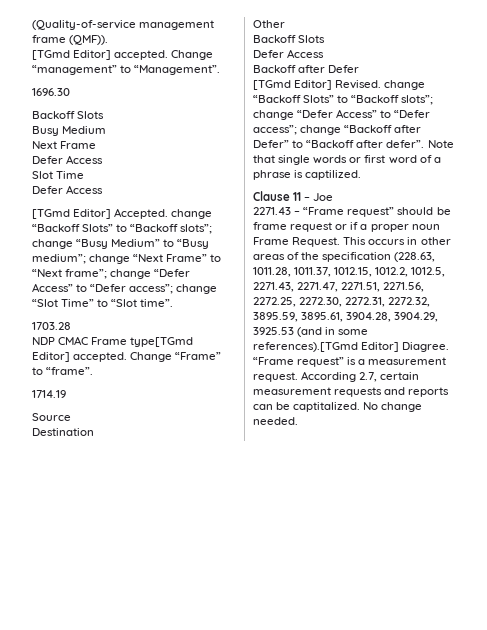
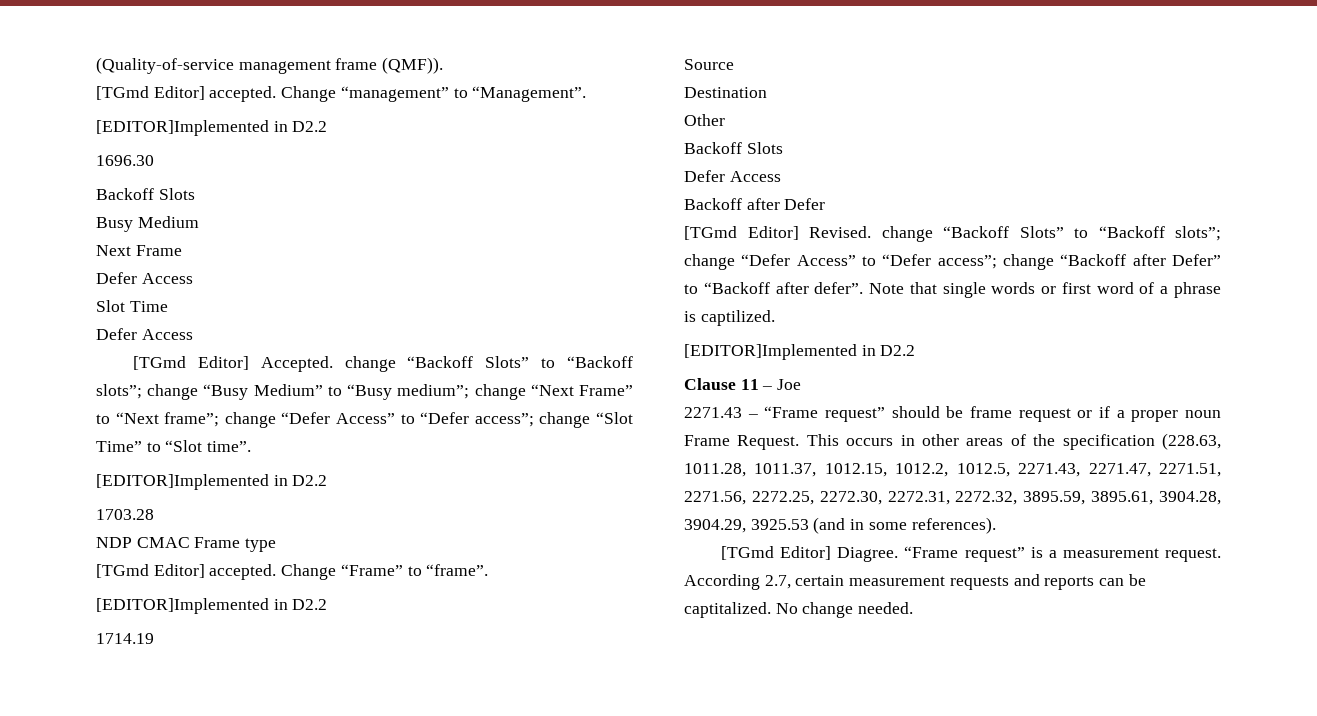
  Change “management” to “Management”.
+ [EDITOR]Implemented in D2.2
  [TGmd Editor] Accepted. change “Backoff Slots” to “Backoff slots”; change “Busy Medium” to “Busy medium”; change “Next Frame” to “Next frame”; change “Defer Access” to “Defer access”; change “Slot Time” to “Slot time”.
+ [EDITOR]Implemented in D2.2
- NDP CMAC Frame type[TGmd Editor] accepted.
+ NDP CMAC Frame type
+ [TGmd Editor] accepted.
  Change “Frame” to “frame”.
+ [EDITOR]Implemented in D2.2
  Note that single words or first word of a phrase is captilized.
+ [EDITOR]Implemented in D2.2
- This occurs in other areas of the specification (228.63, 1011.28, 1011.37, 1012.15, 1012.2, 1012.5, 2271.43, 2271.47, 2271.51, 2271.56, 2272.25, 2272.30, 2272.31, 2272.32, 3895.59, 3895.61, 3904.28, 3904.29, 3925.53 (and in some references).[TGmd Editor] Diagree.
+ This occurs in other areas of the specification (228.63, 1011.28, 1011.37, 1012.15, 1012.2, 1012.5, 2271.43, 2271.47, 2271.51, 2271.56, 2272.25, 2272.30, 2272.31, 2272.32, 3895.59, 3895.61, 3904.28, 3904.29, 3925.53 (and in some references).
+ [TGmd Editor] Diagree.

